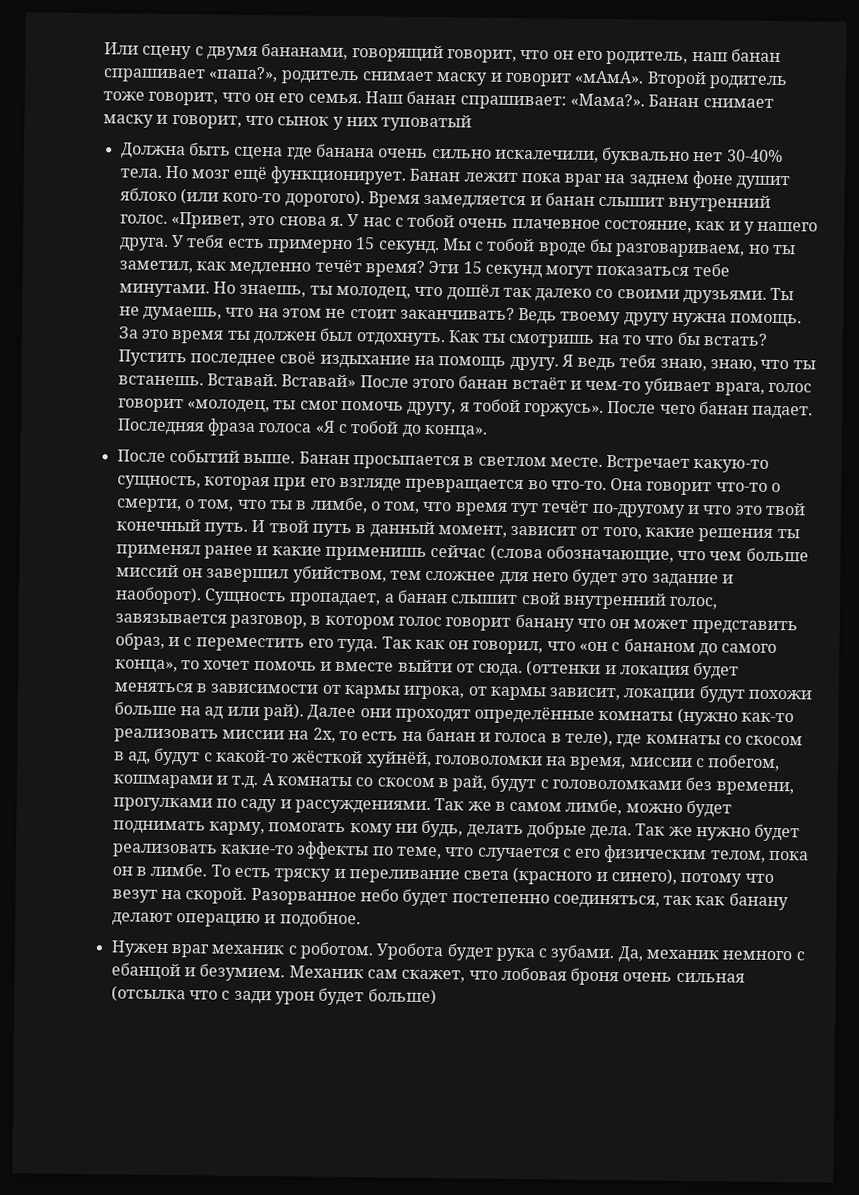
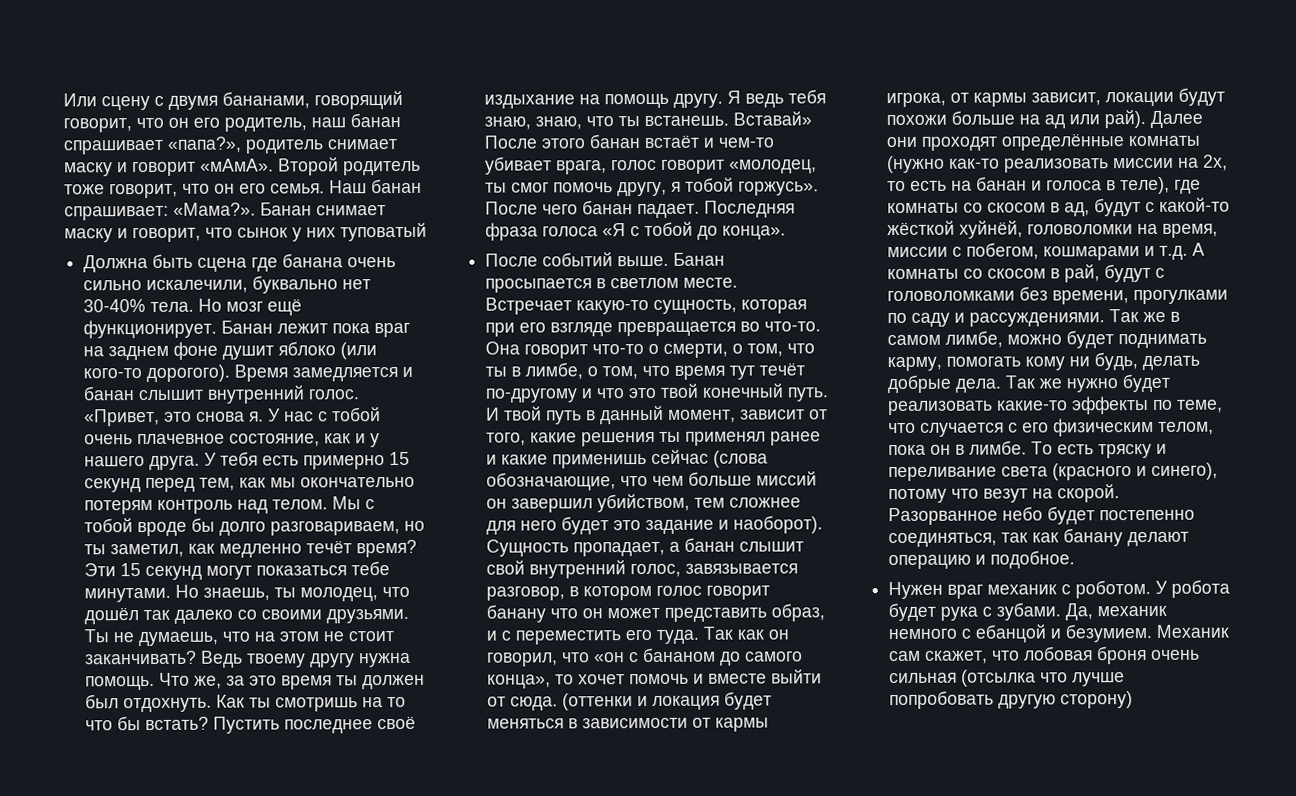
- У тебя есть примерно 15 секунд.
+ У тебя есть примерно 15 секунд перед тем, как мы окончательно потерям контроль над телом.
- Мы с тобой вроде бы разговариваем, но ты заметил, как медленно течёт время?
+ Мы с тобой вроде бы долго разговариваем, но ты заметил, как медленно течёт время?
- За это время ты должен был отдохнуть.
+ Что же, за это время ты должен был отдохнуть.
- Вставай.
- Уробота будет рука с зубами.
+ У робота будет рука с зубами.
- Механик сам скажет, что лобовая броня очень сильная (отсылка что с зади урон будет больше)
+ Механик сам скажет, что лобовая броня очень сильная (отсылка что лучше попробовать другую сторону)

